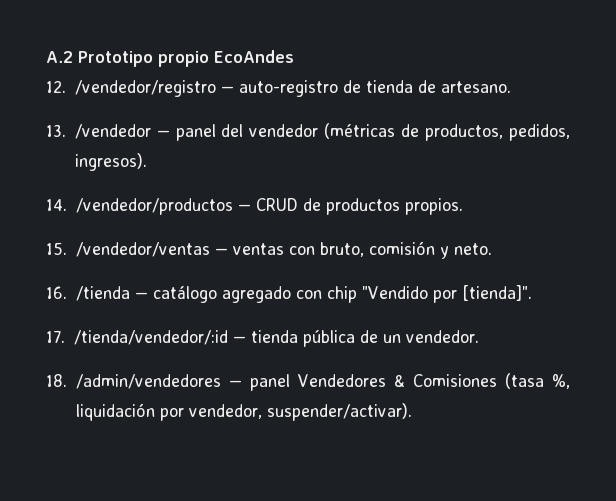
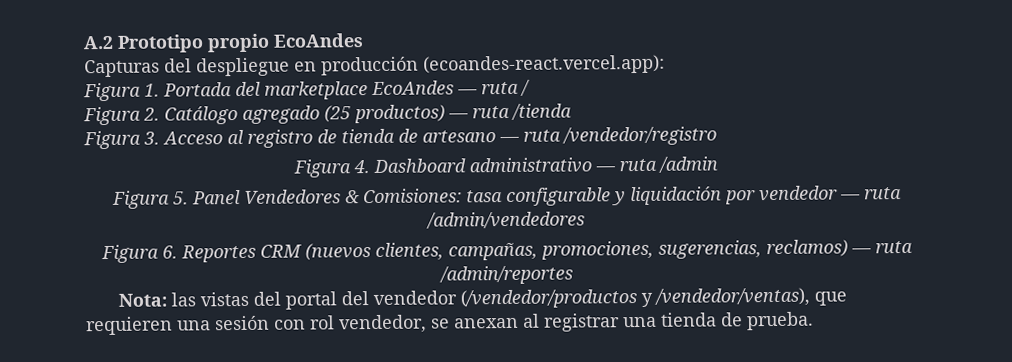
- 12. /vendedor/registro — auto-registro de tienda de artesano.
- 13. /vendedor — panel del vendedor (métricas de productos, pedidos, ingresos).
- 14. /vendedor/productos — CRUD de productos propios.
- 15. /vendedor/ventas — ventas con bruto, comisión y neto.
- 16. /tienda — catálogo agregado con chip "Vendido por [tienda]".
- 17. /tienda/vendedor/:id — tienda pública de un vendedor.
- 18. /admin/vendedores — panel Vendedores & Comisiones (tasa %, liquidación por vendedor, suspender/activar).
+ Capturas del despliegue en producción (ecoandes-react.vercel.app):
+ Figura 1. Portada del marketplace EcoAndes — ruta /
+ Figura 2. Catálogo agregado (25 productos) — ruta /tienda
+ Figura 3. Acceso al registro de tienda de artesano — ruta /vendedor/registro
+ Figura 4. Dashboard administrativo — ruta /admin
+ Figura 5. Panel Vendedores & Comisiones: tasa configurable y liquidación por vendedor — ruta /admin/vendedores
+ Figura 6. Reportes CRM (nuevos clientes, campañas, promociones, sugerencias, reclamos) — ruta /admin/reportes
+ Nota: las vistas del portal del vendedor (/vendedor/productos y /vendedor/ventas), que requieren una sesión con rol vendedor, se anexan al registrar una tienda de prueba.

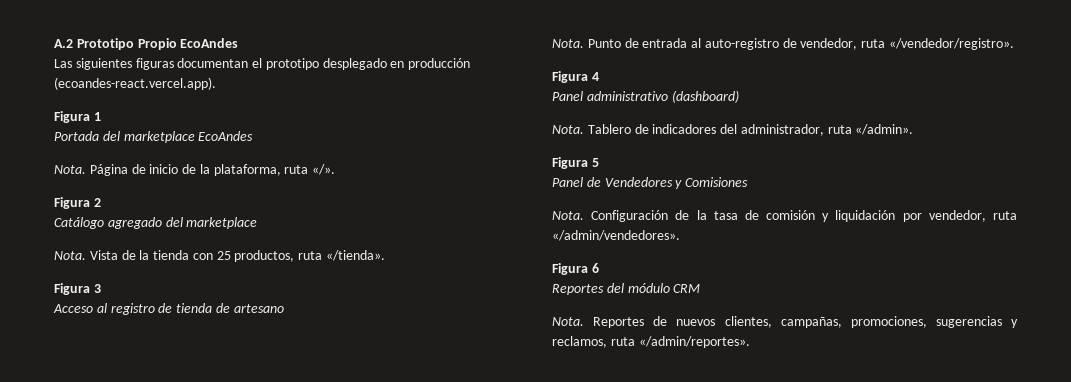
- A.2 Prototipo propio EcoAndes
- Capturas del despliegue en producción (ecoandes-react.vercel.app):
- Figura 1. Portada del marketplace EcoAndes — ruta /
- Figura 2. Catálogo agregado (25 productos) — ruta /tienda
- Figura 3. Acceso al registro de tienda de artesano — ruta /vendedor/registro
- Figura 4. Dashboard administrativo — ruta /admin
- Figura 5. Panel Vendedores & Comisiones: tasa configurable y liquidación por vendedor — ruta /admin/vendedores
- Figura 6. Reportes CRM (nuevos clientes, campañas, promociones, sugerencias, reclamos) — ruta /admin/reportes
- Nota: las vistas del portal del vendedor (/vendedor/productos y /vendedor/ventas), que requieren una sesión con rol vendedor, se anexan al registrar una tienda de prueba.
+ A.2 Prototipo Propio EcoAndes
+ Las siguientes figuras documentan el prototipo desplegado en producción (ecoandes-react.vercel.app).
+ Figura 1
+ Portada del marketplace EcoAndes
+ Nota. Página de inicio de la plataforma, ruta «/».
+ Figura 2
+ Catálogo agregado del marketplace
+ Nota. Vista de la tienda con 25 productos, ruta «/tienda».
+ Figura 3
+ Acceso al registro de tienda de artesano
+ Nota. Punto de entrada al auto-registro de vendedor, ruta «/vendedor/registro».
+ Figura 4
+ Panel administrativo (dashboard)
+ Nota. Tablero de indicadores del administrador, ruta «/admin».
+ Figura 5
+ Panel de Vendedores y Comisiones
+ Nota. Configuración de la tasa de comisión y liquidación por vendedor, ruta «/admin/vendedores».
+ Figura 6
+ Reportes del módulo CRM
+ Nota. Reportes de nuevos clientes, campañas, promociones, sugerencias y reclamos, ruta «/admin/reportes».

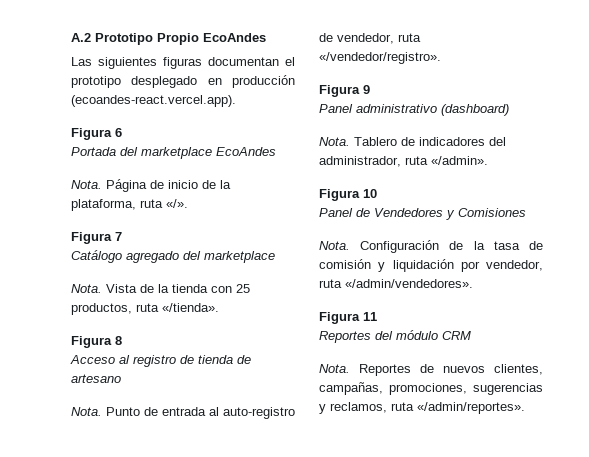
- Figura 1
+ Figura 6
- Figura 2
+ Figura 7
- Figura 3
+ Figura 8
- Figura 4
+ Figura 9
- Figura 5
+ Figura 10
- Figura 6
+ Figura 11

